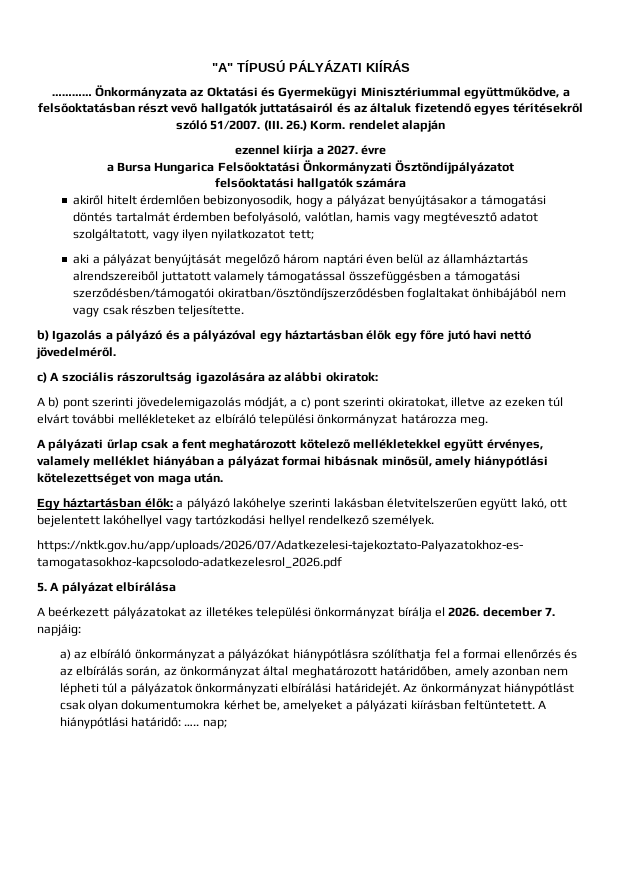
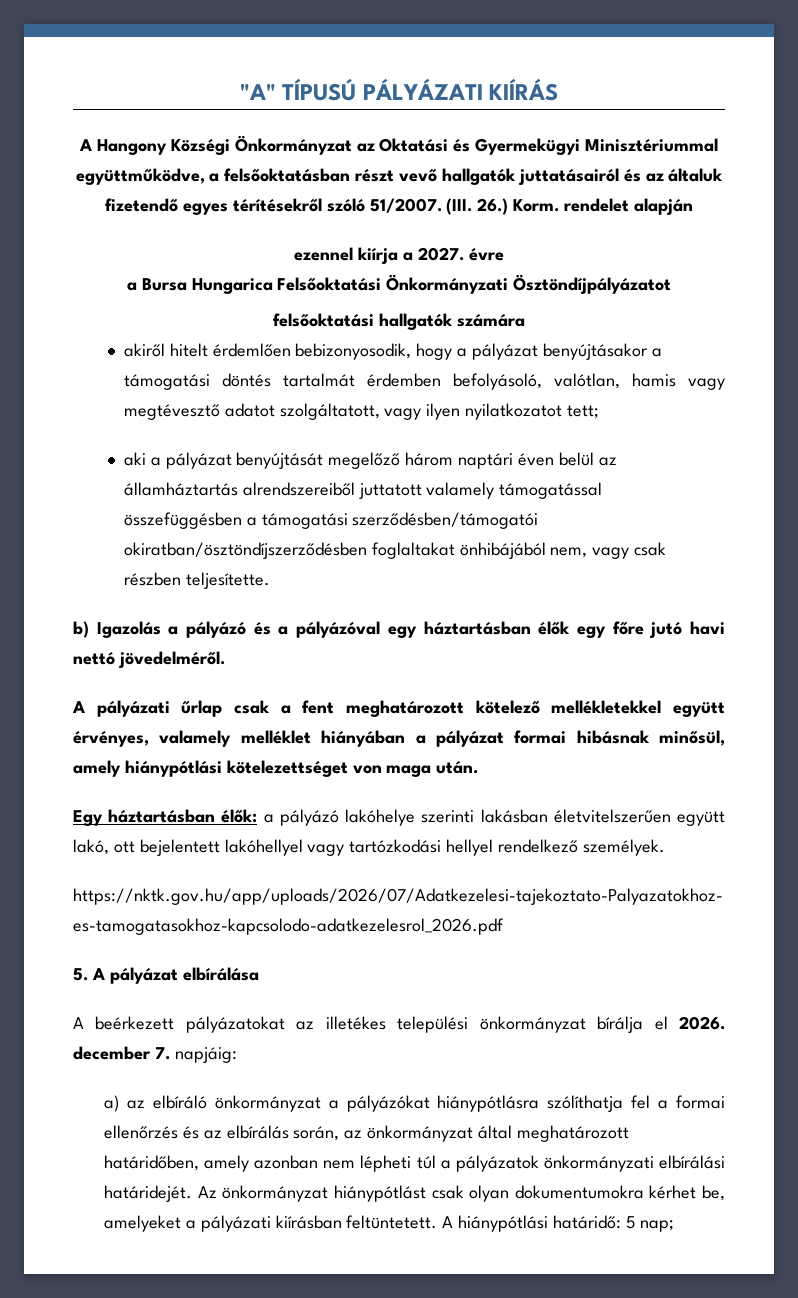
- ………… Önkormányzata az Oktatási és Gyermekügyi Minisztériummal együttműködve, a felsőoktatásban részt vevő hallgatók juttatásairól és az általuk fizetendő egyes térítésekről szóló 51/2007.
+ A Hangony Községi Önkormányzat az Oktatási és Gyermekügyi Minisztériummal együttműködve, a felsőoktatásban részt vevő hallgatók juttatásairól és az általuk fizetendő egyes térítésekről szóló 51/2007.
- aki a pályázat benyújtását megelőző három naptári éven belül az államháztartás alrendszereiből juttatott valamely támogatással összefüggésben a támogatási szerződésben/támogatói okiratban/ösztöndíjszerződésben foglaltakat önhibájából nem vagy csak részben teljesítette.
+ aki a pályázat benyújtását megelőző három naptári éven belül az államháztartás alrendszereiből juttatott valamely támogatással összefüggésben a támogatási szerződésben/támogatói okiratban/ösztöndíjszerződésben foglaltakat önhibájából nem, vagy csak részben teljesítette.
- c) A szociális rászorultság igazolására az alábbi okiratok:
- A b) pont szerinti jövedelemigazolás módját, a c) pont szerinti okiratokat, illetve az ezeken túl elvárt további mellékleteket az elbíráló települési önkormányzat határozza meg.
- A hiánypótlási határidő: ….. nap;
+ A hiánypótlási határidő: 5 nap;

